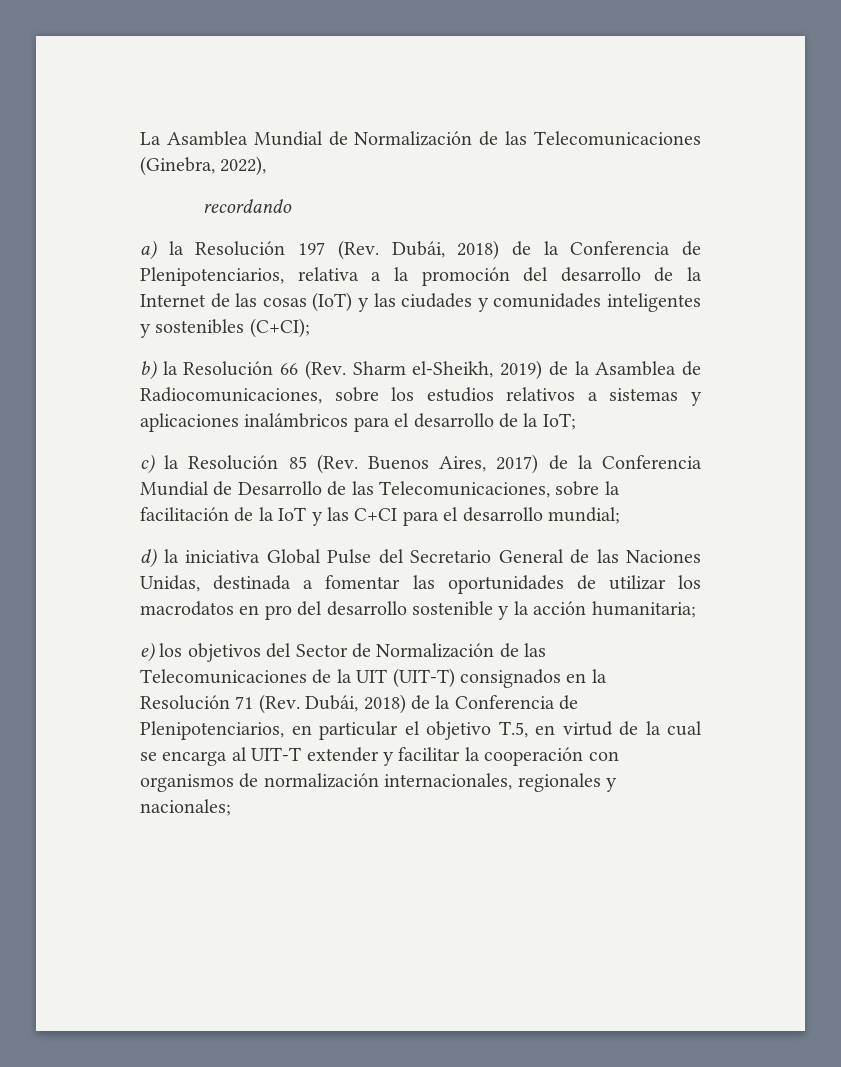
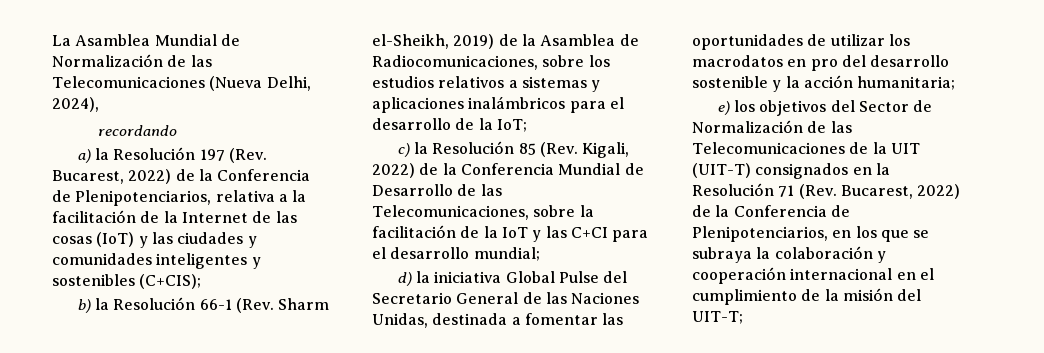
- La Asamblea Mundial de Normalización de las Telecomunicaciones (Ginebra, 2022),
+ La Asamblea Mundial de Normalización de las Telecomunicaciones (Nueva Delhi, 2024),
- a) la Resolución 197 (Rev. Dubái, 2018) de la Conferencia de Plenipotenciarios, relativa a la promoción del desarrollo de la Internet de las cosas (IoT) y las ciudades y comunidades inteligentes y sostenibles (C+CI);
+ a) la Resolución 197 (Rev. Bucarest, 2022) de la Conferencia de Plenipotenciarios, relativa a la facilitación de la Internet de las cosas (IoT) y las ciudades y comunidades inteligentes y sostenibles (C+CIS);
- b) la Resolución 66 (Rev. Sharm el-Sheikh, 2019) de la Asamblea de Radiocomunicaciones, sobre los estudios relativos a sistemas y aplicaciones inalámbricos para el desarrollo de la IoT;
+ b) la Resolución 66-1 (Rev. Sharm el-Sheikh, 2019) de la Asamblea de Radiocomunicaciones, sobre los estudios relativos a sistemas y aplicaciones inalámbricos para el desarrollo de la IoT;
- c) la Resolución 85 (Rev. Buenos Aires, 2017) de la Conferencia Mundial de Desarrollo de las Telecomunicaciones, sobre la facilitación de la IoT y las C+CI para el desarrollo mundial;
+ c) la Resolución 85 (Rev. Kigali, 2022) de la Conferencia Mundial de Desarrollo de las Telecomunicaciones, sobre la facilitación de la IoT y las C+CI para el desarrollo mundial;
- e) los objetivos del Sector de Normalización de las Telecomunicaciones de la UIT (UIT-T) consignados en la Resolución 71 (Rev. Dubái, 2018) de la Conferencia de Plenipotenciarios, en particular el objetivo T.5, en virtud de la cual se encarga al UIT-T extender y facilitar la cooperación con organismos de normalización internacionales, regionales y nacionales;
+ e) los objetivos del Sector de Normalización de las Telecomunicaciones de la UIT (UIT-T) consignados en la Resolución 71 (Rev. Bucarest, 2022) de la Conferencia de Plenipotenciarios, en los que se subraya la colaboración y cooperación internacional en el cumplimiento de la misión del UIT-T;

